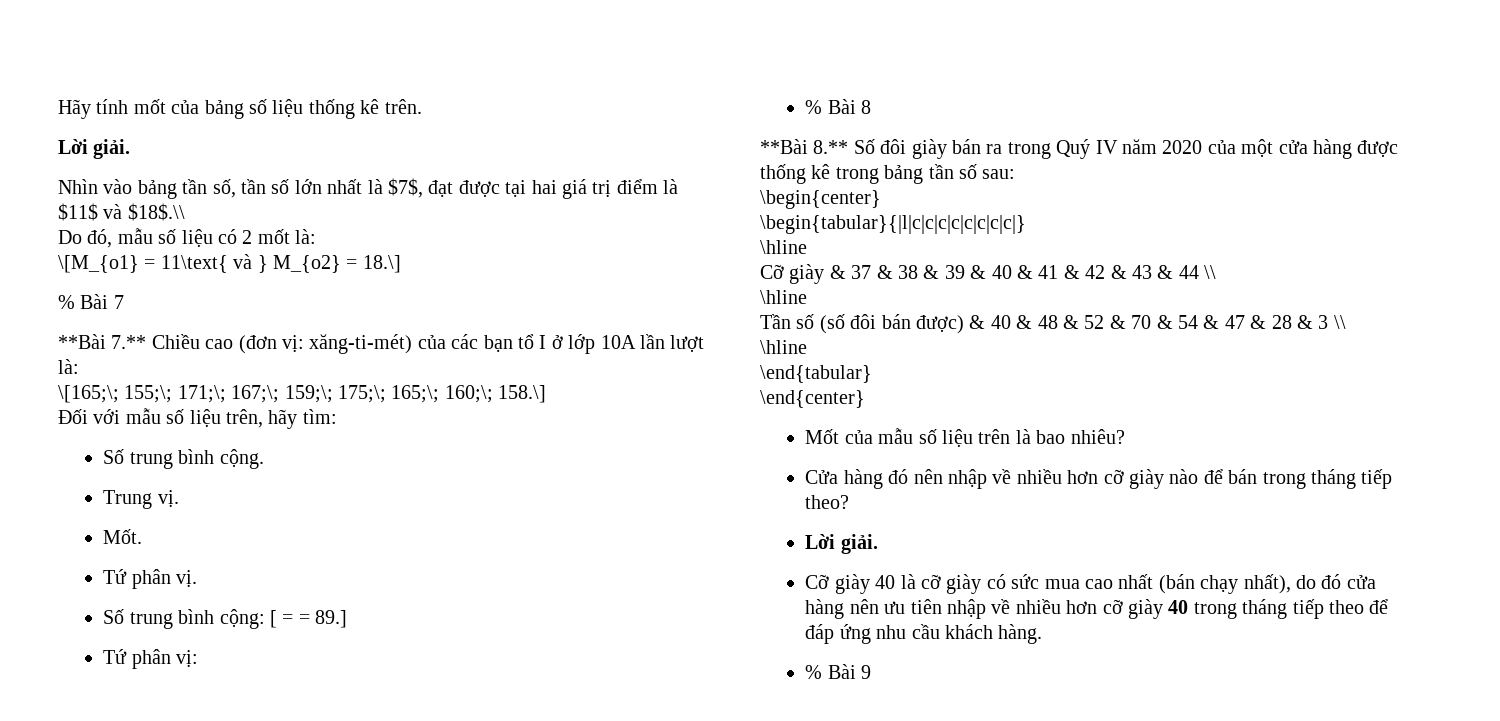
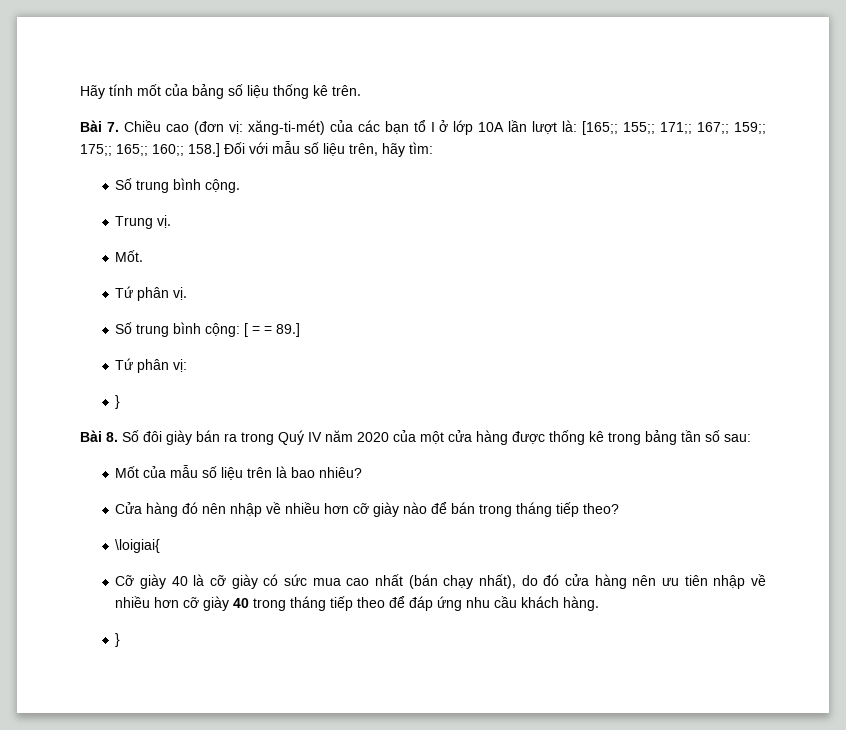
  Hãy tính mốt của bảng số liệu thống kê trên.
- Lời giải.
- Nhìn vào bảng tần số, tần số lớn nhất là $7$, đạt được tại hai giá trị điểm là $11$ và $18$.\\
- Do đó, mẫu số liệu có 2 mốt là:
- \[M_{o1} = 11\text{ và } M_{o2} = 18.\]
- % Bài 7
- **Bài 7.** Chiều cao (đơn vị: xăng-ti-mét) của các bạn tổ I ở lớp 10A lần lượt là:
- \[165;\; 155;\; 171;\; 167;\; 159;\; 175;\; 165;\; 160;\; 158.\]
- Đối với mẫu số liệu trên, hãy tìm:
+ Bài 7. Chiều cao (đơn vị: xăng-ti-mét) của các bạn tổ I ở lớp 10A lần lượt là: [165;; 155;; 171;; 167;; 159;; 175;; 165;; 160;; 158.] Đối với mẫu số liệu trên, hãy tìm:
  Tứ phân vị:
- % Bài 8
- **Bài 8.** Số đôi giày bán ra trong Quý IV năm 2020 của một cửa hàng được thống kê trong bảng tần số sau:
+ }
+ Bài 8. Số đôi giày bán ra trong Quý IV năm 2020 của một cửa hàng được thống kê trong bảng tần số sau:
- \begin{center}
- \begin{tabular}{|l|c|c|c|c|c|c|c|c|}
- \hline
- Cỡ giày & 37 & 38 & 39 & 40 & 41 & 42 & 43 & 44 \\
- \hline
- Tần số (số đôi bán được) & 40 & 48 & 52 & 70 & 54 & 47 & 28 & 3 \\
- \hline
- \end{tabular}
- \end{center}
  Cửa hàng đó nên nhập về nhiều hơn cỡ giày nào để bán trong tháng tiếp theo?
- Lời giải.
+ \loigiai{
  Cỡ giày 40 là cỡ giày có sức mua cao nhất (bán chạy nhất), do đó cửa hàng nên ưu tiên nhập về nhiều hơn cỡ giày 40 trong tháng tiếp theo để đáp ứng nhu cầu khách hàng.
- % Bài 9
+ }

